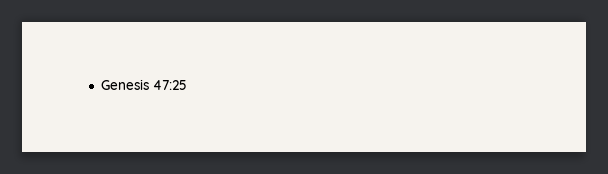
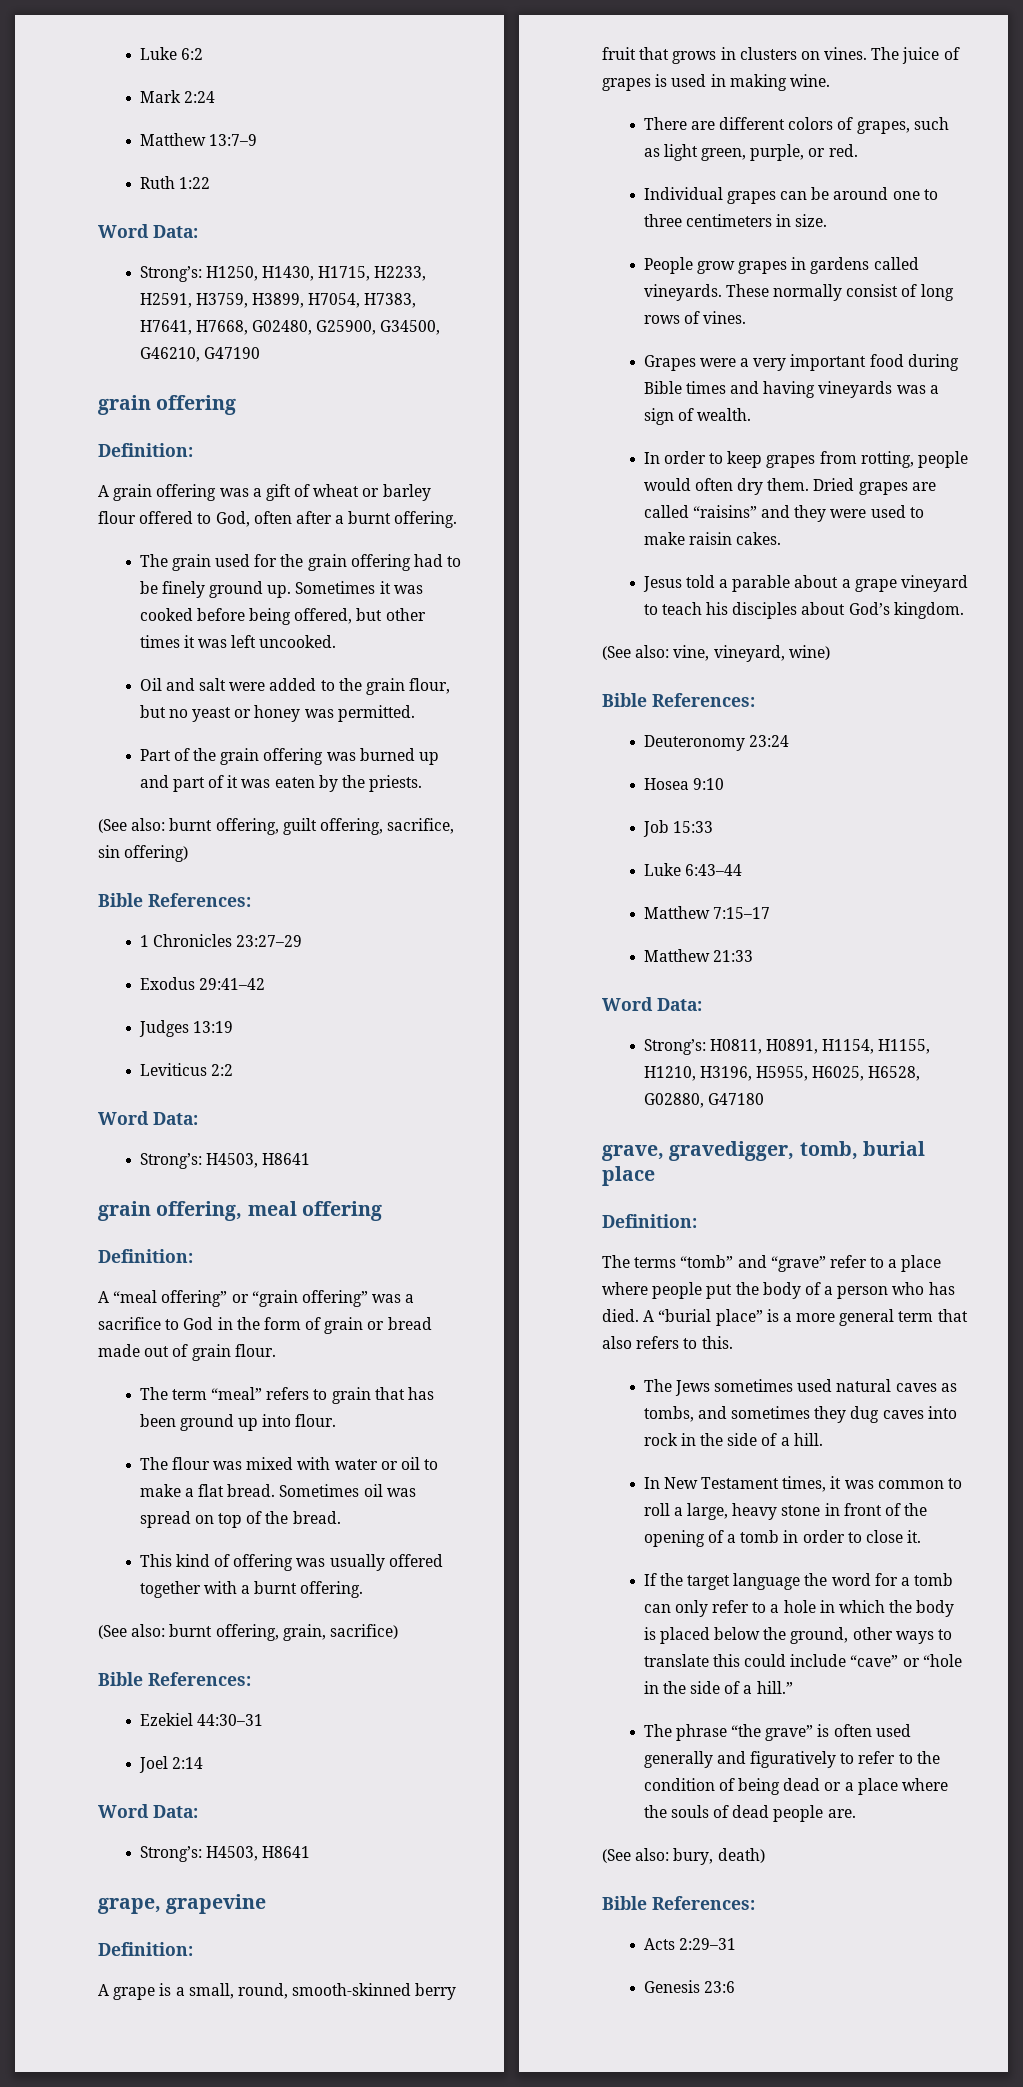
- Genesis 47:25
+ Luke 6:2
+ Mark 2:24
+ Matthew 13:7–9
+ Ruth 1:22
+ Word Data:
+ Strong’s: H1250, H1430, H1715, H2233, H2591, H3759, H3899, H7054, H7383, H7641, H7668, G02480, G25900, G34500, G46210, G47190
+ grain offering
+ Definition:
+ A grain offering was a gift of wheat or barley flour offered to God, often after a burnt offering.
+ The grain used for the grain offering had to be finely ground up. Sometimes it was cooked before being offered, but other times it was left uncooked.
+ Oil and salt were added to the grain flour, but no yeast or honey was permitted.
+ Part of the grain offering was burned up and part of it was eaten by the priests.
+ (See also: burnt offering, guilt offering, sacrifice, sin offering)
+ Bible References:
+ 1 Chronicles 23:27–29
+ Exodus 29:41–42
+ Judges 13:19
+ Leviticus 2:2
+ Word Data:
+ Strong’s: H4503, H8641
+ grain offering, meal offering
+ Definition:
+ A “meal offering” or “grain offering” was a sacrifice to God in the form of grain or bread made out of grain flour.
+ The term “meal” refers to grain that has been ground up into flour.
+ The flour was mixed with water or oil to make a flat bread. Sometimes oil was spread on top of the bread.
+ This kind of offering was usually offered together with a burnt offering.
+ (See also: burnt offering, grain, sacrifice)
+ Bible References:
+ Ezekiel 44:30–31
+ Joel 2:14
+ Word Data:
+ Strong’s: H4503, H8641
+ grape, grapevine
+ Definition:
+ A grape is a small, round, smooth-skinned berry fruit that grows in clusters on vines. The juice of grapes is used in making wine.
+ There are different colors of grapes, such as light green, purple, or red.
+ Individual grapes can be around one to three centimeters in size.
+ People grow grapes in gardens called vineyards. These normally consist of long rows of vines.
+ Grapes were a very important food during Bible times and having vineyards was a sign of wealth.
+ In order to keep grapes from rotting, people would often dry them. Dried grapes are called “raisins” and they were used to make raisin cakes.
+ Jesus told a parable about a grape vineyard to teach his disciples about God’s kingdom.
+ (See also: vine, vineyard, wine)
+ Bible References:
+ Deuteronomy 23:24
+ Hosea 9:10
+ Job 15:33
+ Luke 6:43–44
+ Matthew 7:15–17
+ Matthew 21:33
+ Word Data:
+ Strong’s: H0811, H0891, H1154, H1155, H1210, H3196, H5955, H6025, H6528, G02880, G47180
+ grave, gravedigger, tomb, burial place
+ Definition:
+ The terms “tomb” and “grave” refer to a place where people put the body of a person who has died. A “burial place” is a more general term that also refers to this.
+ The Jews sometimes used natural caves as tombs, and sometimes they dug caves into rock in the side of a hill.
+ In New Testament times, it was common to roll a large, heavy stone in front of the opening of a tomb in order to close it.
+ If the target language the word for a tomb can only refer to a hole in which the body is placed below the ground, other ways to translate this could include “cave” or “hole in the side of a hill.”
+ The phrase “the grave” is often used generally and figuratively to refer to the condition of being dead or a place where the souls of dead people are.
+ (See also: bury, death)
+ Bible References:
+ Acts 2:29–31
+ Genesis 23:6

